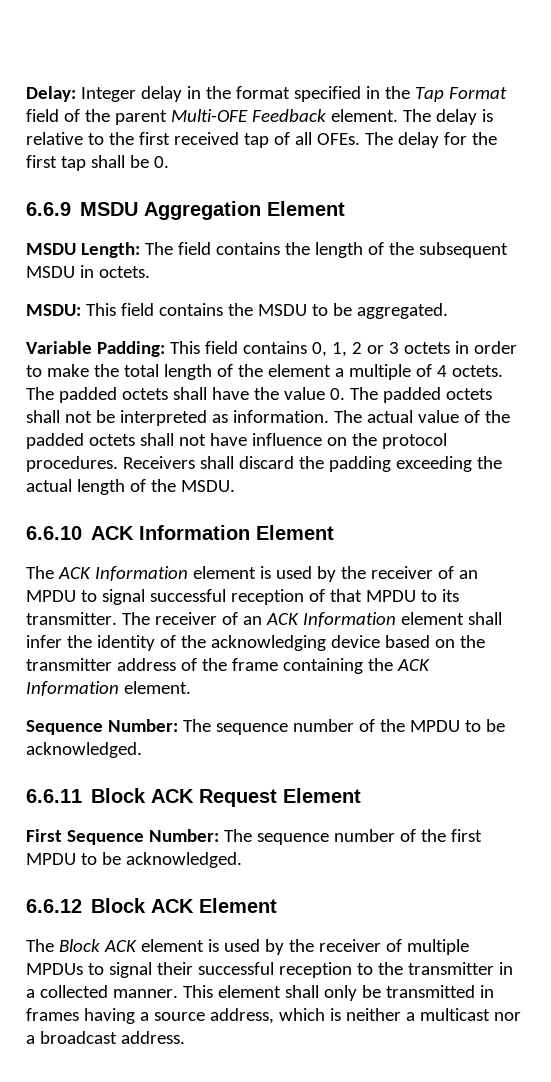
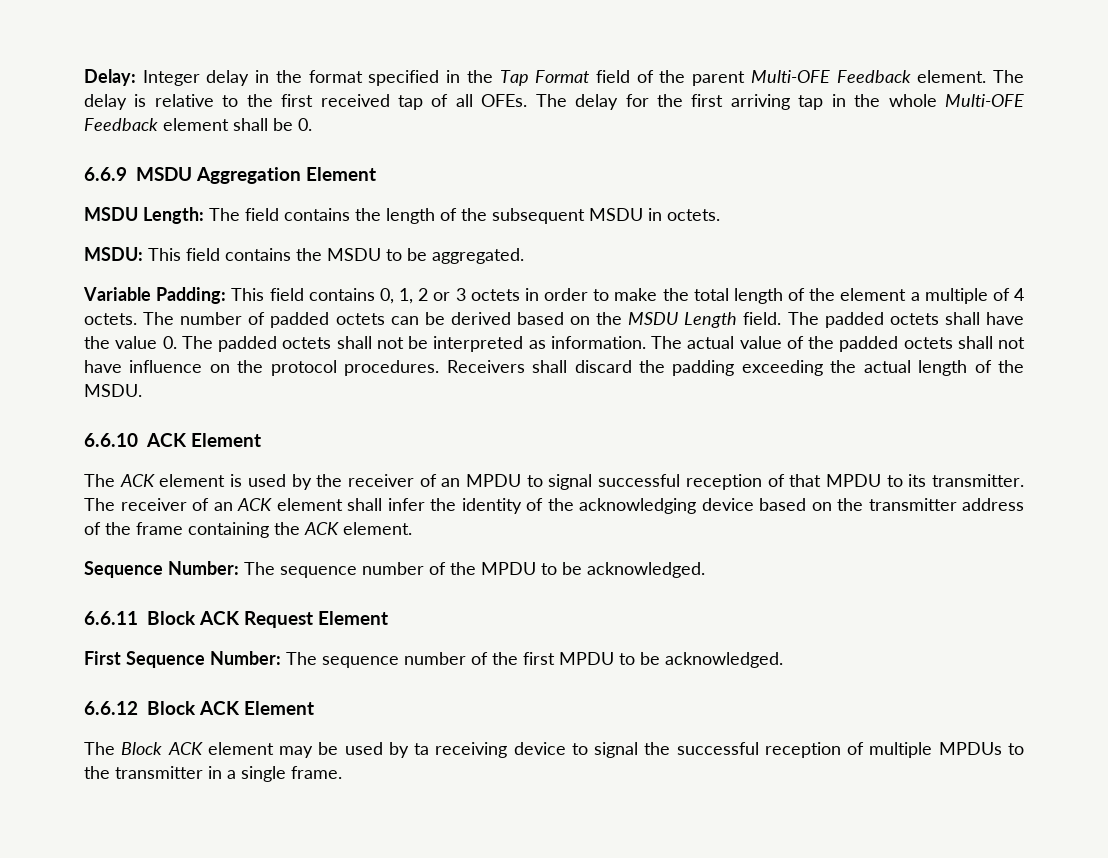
- The delay for the first tap shall be 0.
+ The delay for the first arriving tap in the whole Multi-OFE Feedback element shall be 0.
- The padded octets shall have the value 0. The padded octets shall not be interpreted as information.
+ The number of padded octets can be derived based on the MSDU Length field. The padded octets shall have the value 0. The padded octets shall not be interpreted as information.
- 6.6.10 ACK Information Element
+ 6.6.10 ACK Element
- The ACK Information element is used by the receiver of an MPDU to signal successful reception of that MPDU to its transmitter.
+ The ACK element is used by the receiver of an MPDU to signal successful reception of that MPDU to its transmitter.
- The receiver of an ACK Information element shall infer the identity of the acknowledging device based on the transmitter address of the frame containing the ACK Information element.
+ The receiver of an ACK element shall infer the identity of the acknowledging device based on the transmitter address of the frame containing the ACK element.
- The Block ACK element is used by the receiver of multiple MPDUs to signal their successful reception to the transmitter in a collected manner. This element shall only be transmitted in frames having a source address, which is neither a multicast nor a broadcast address.
+ The Block ACK element may be used by ta receiving device to signal the successful reception of multiple MPDUs to the transmitter in a single frame.

